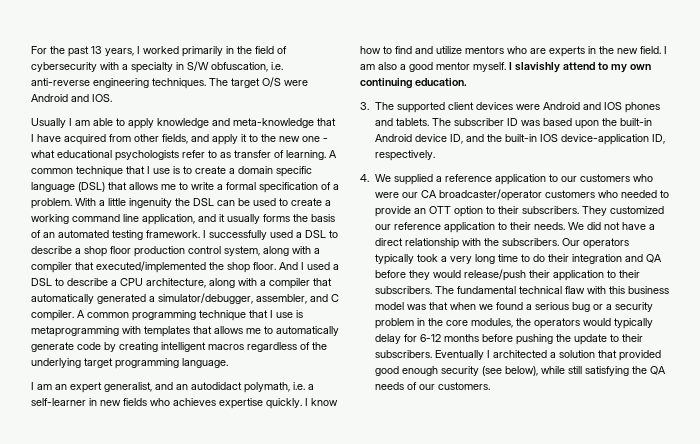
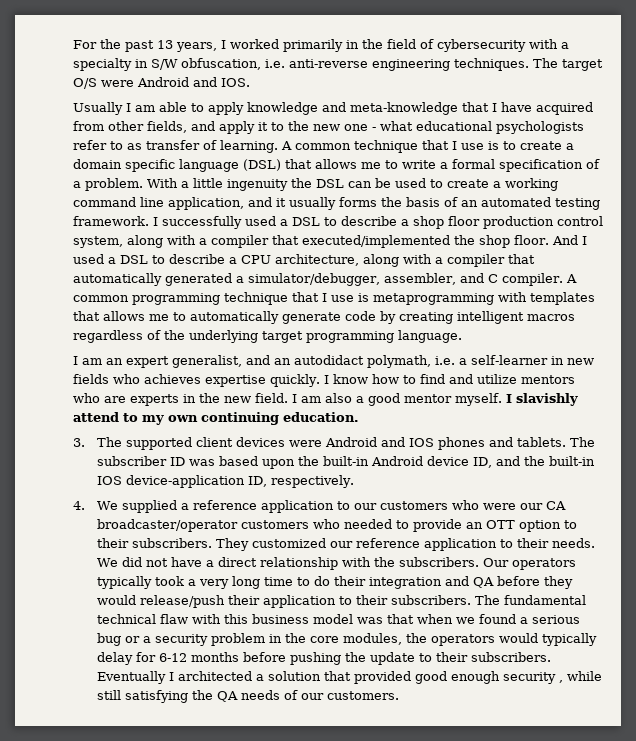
- Eventually I architected a solution that provided good enough security (see below), while still satisfying the QA needs of our customers.
+ Eventually I architected a solution that provided good enough security , while still satisfying the QA needs of our customers.

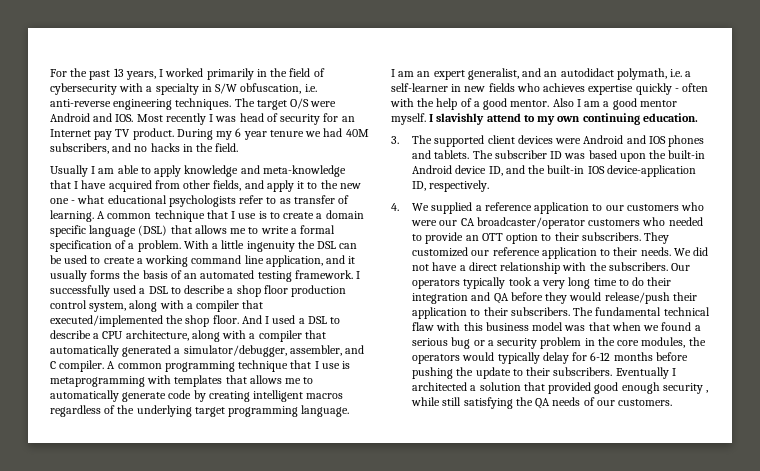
- The target O/S were Android and IOS.
+ The target O/S were Android and IOS. Most recently I was head of security for an Internet pay TV product. During my 6 year tenure we had 40M subscribers, and no hacks in the field.
- I am an expert generalist, and an autodidact polymath, i.e. a self-learner in new fields who achieves expertise quickly. I know how to find and utilize mentors who are experts in the new field. I am also a good mentor myself.
+ I am an expert generalist, and an autodidact polymath, i.e. a self-learner in new fields who achieves expertise quickly - often with the help of a good mentor. Also I am a good mentor myself.

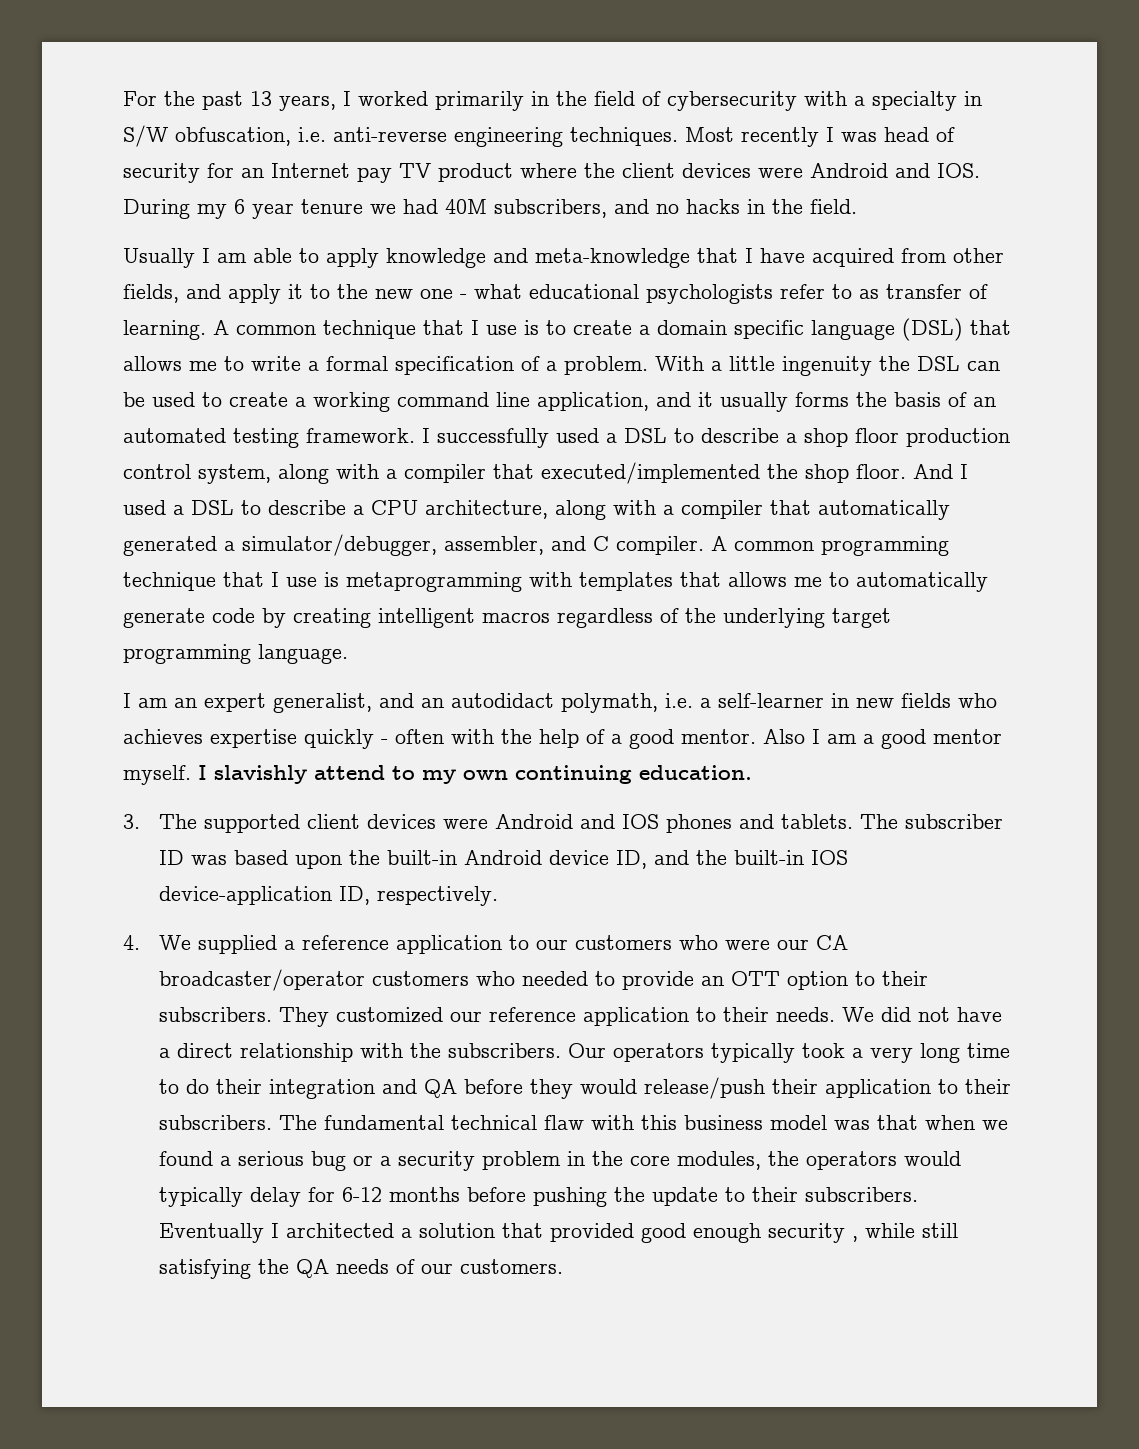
- The target O/S were Android and IOS. Most recently I was head of security for an Internet pay TV product. During my 6 year tenure we had 40M subscribers, and no hacks in the field.
+ Most recently I was head of security for an Internet pay TV product where the client devices were Android and IOS. During my 6 year tenure we had 40M subscribers, and no hacks in the field.

